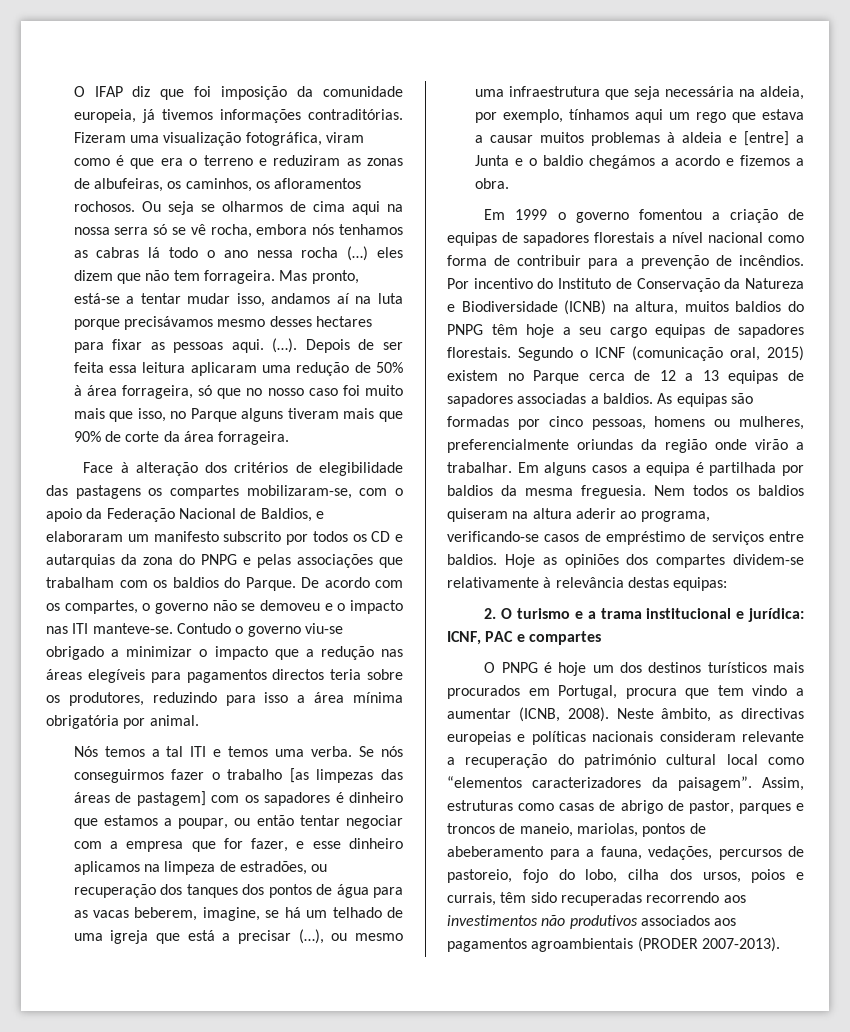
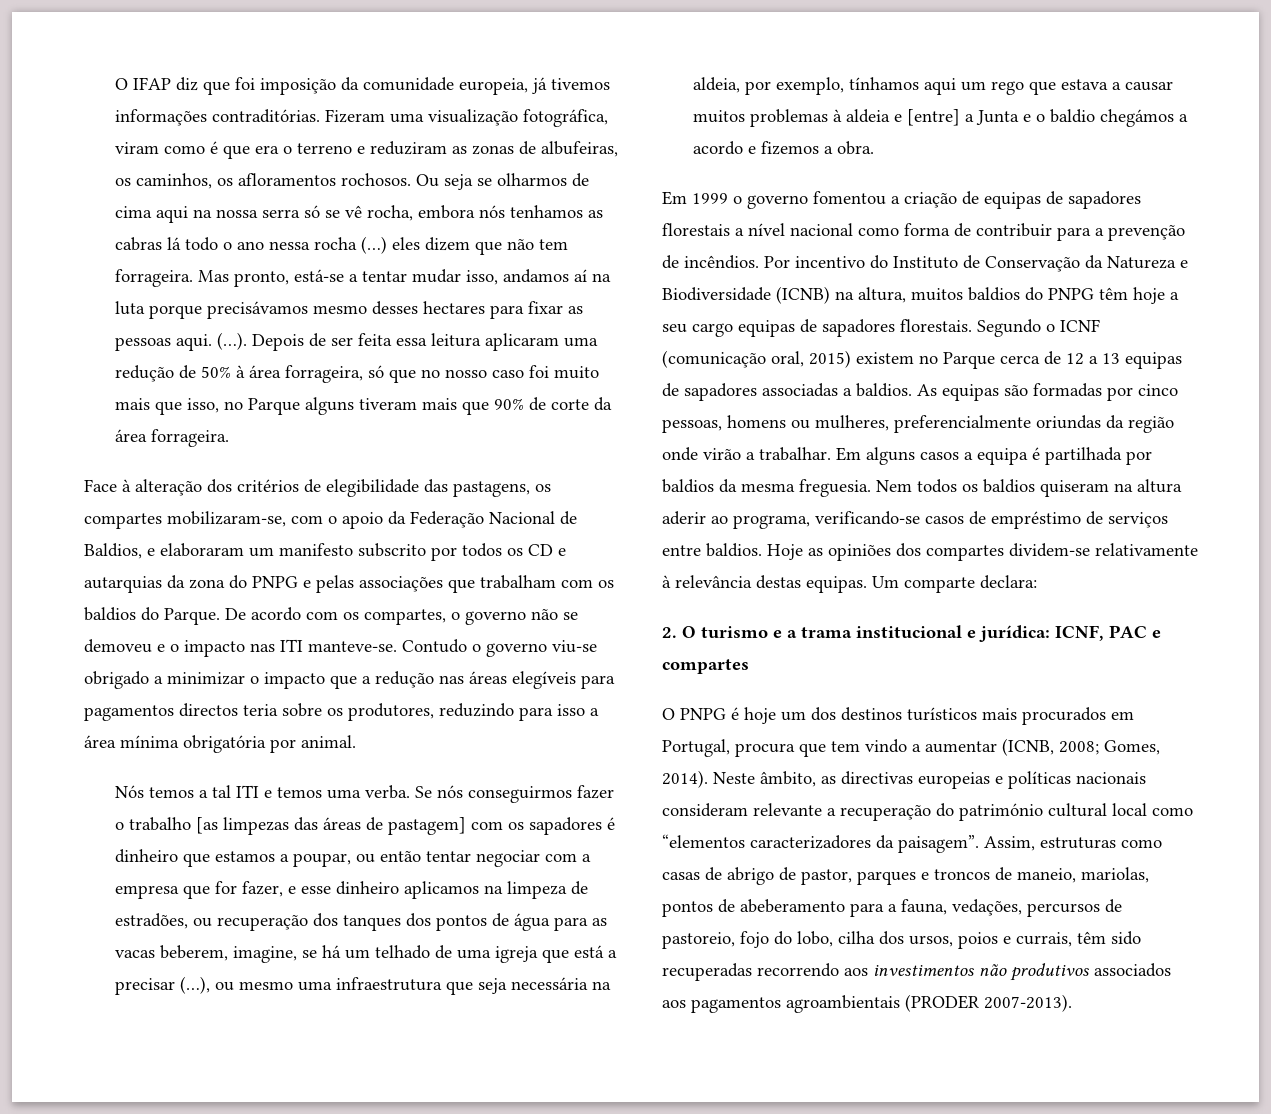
- Face à alteração dos critérios de elegibilidade das pastagens os compartes mobilizaram-se, com o apoio da Federação Nacional de Baldios, e elaboraram um manifesto subscrito por todos os CD e autarquias da zona do PNPG e pelas associações que trabalham com os baldios do Parque.
+ Face à alteração dos critérios de elegibilidade das pastagens, os compartes mobilizaram-se, com o apoio da Federação Nacional de Baldios, e elaboraram um manifesto subscrito por todos os CD e autarquias da zona do PNPG e pelas associações que trabalham com os baldios do Parque.
- Hoje as opiniões dos compartes dividem-se relativamente à relevância destas equipas:
+ Hoje as opiniões dos compartes dividem-se relativamente à relevância destas equipas. Um comparte declara:
- O PNPG é hoje um dos destinos turísticos mais procurados em Portugal, procura que tem vindo a aumentar (ICNB, 2008).
+ O PNPG é hoje um dos destinos turísticos mais procurados em Portugal, procura que tem vindo a aumentar (ICNB, 2008; Gomes, 2014).

